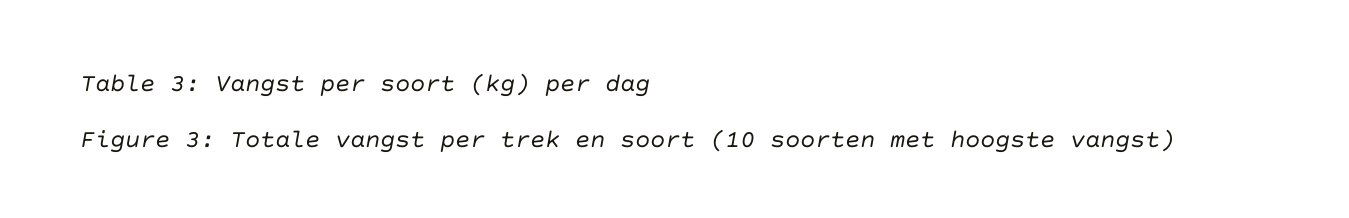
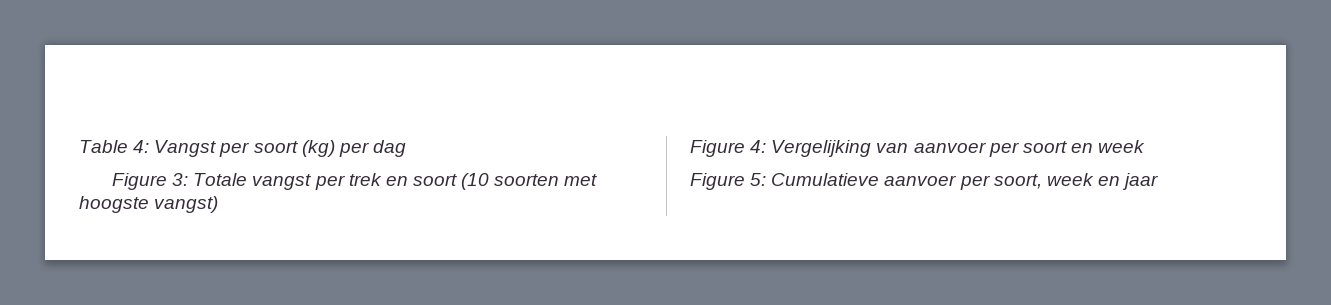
- Table 3: Vangst per soort (kg) per dag
+ Table 4: Vangst per soort (kg) per dag
+ Figure 4: Vergelijking van aanvoer per soort en week
+ Figure 5: Cumulatieve aanvoer per soort, week en jaar

